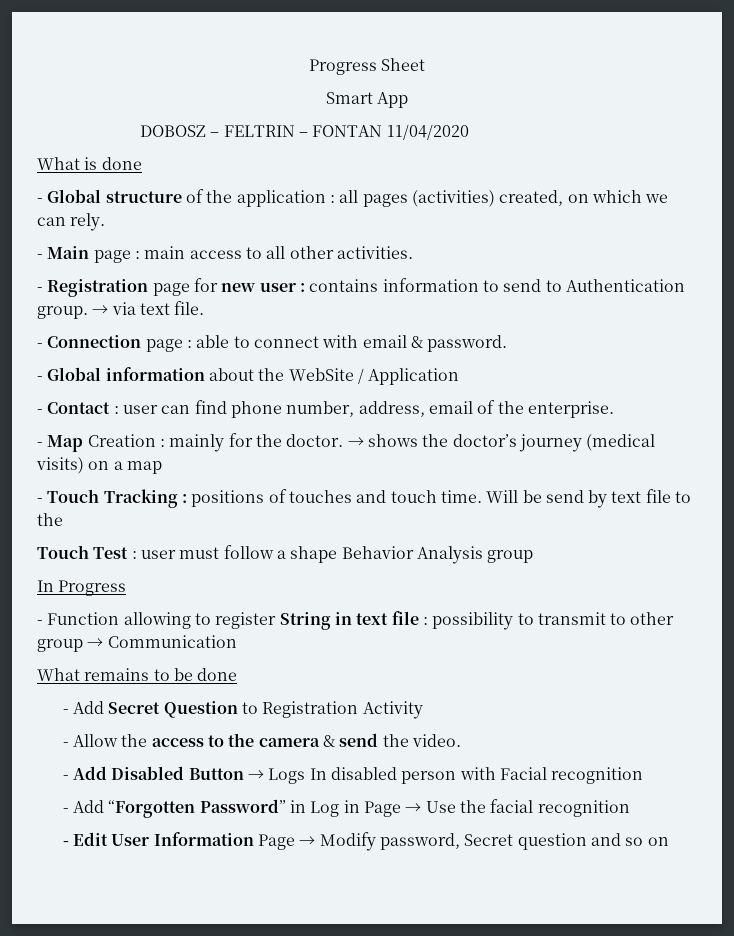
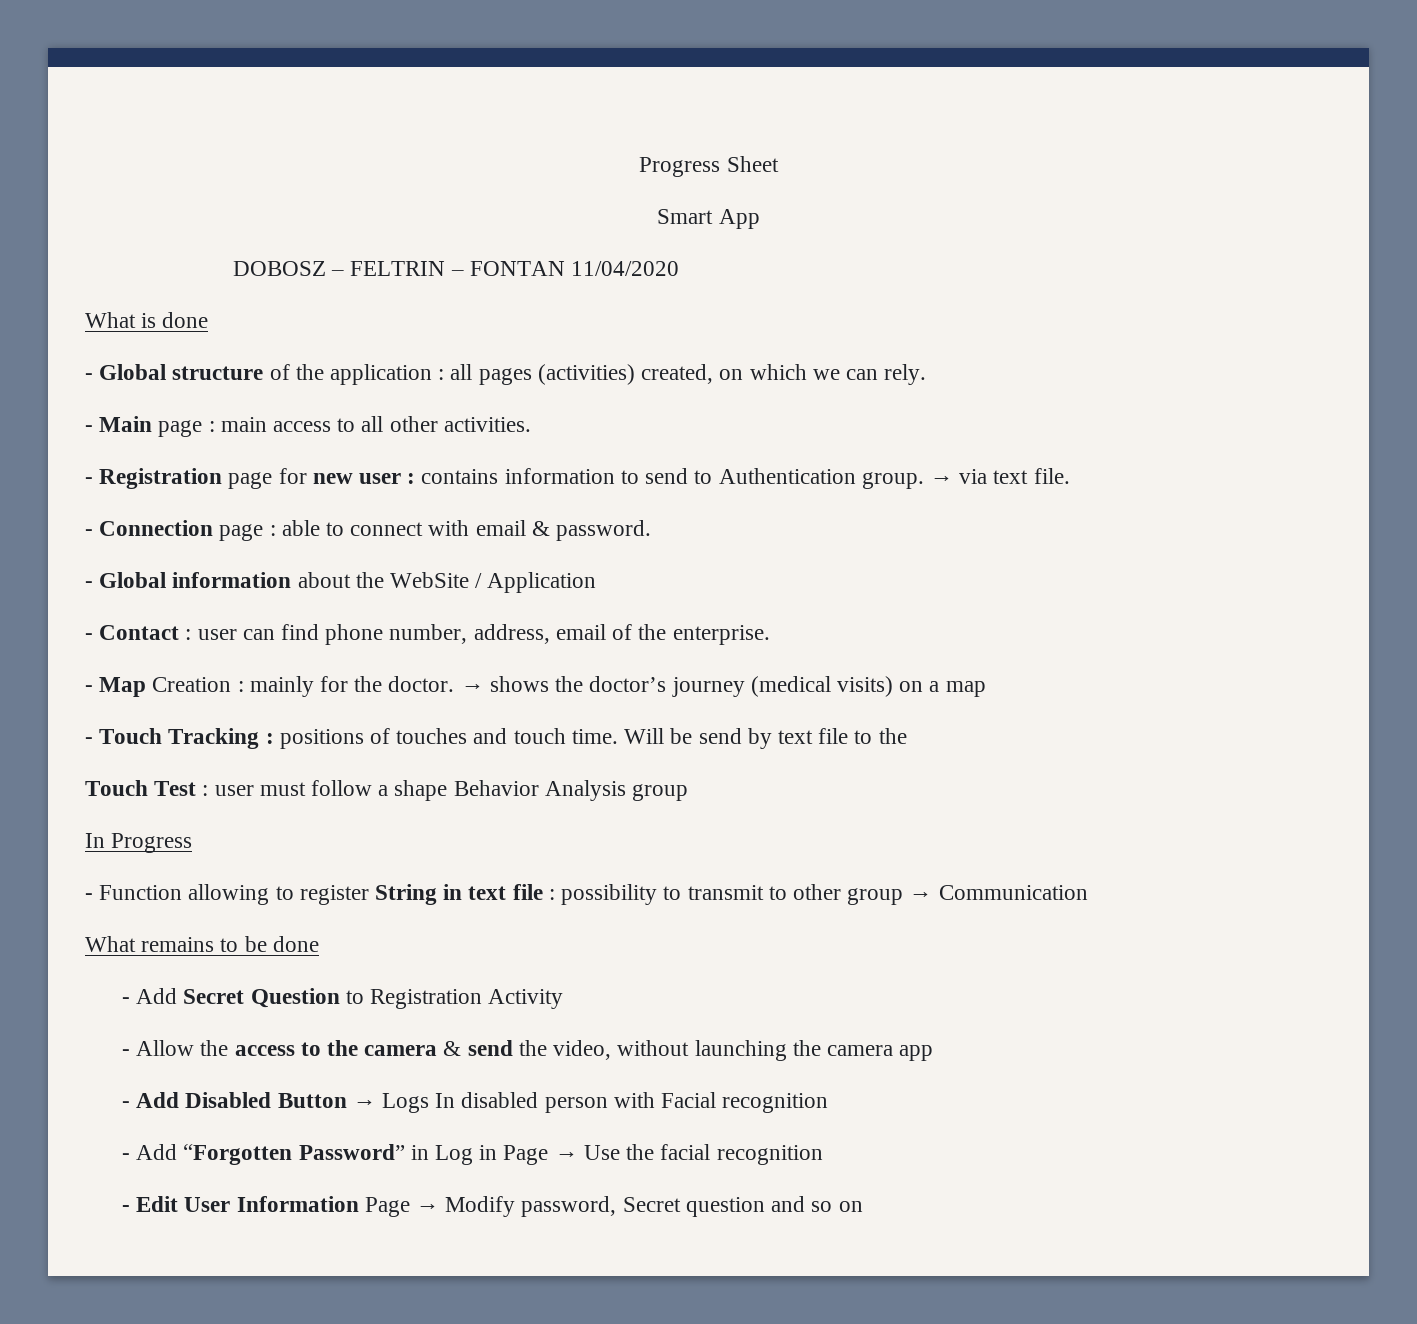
- - Allow the access to the camera & send the video.
+ - Allow the access to the camera & send the video, without launching the camera app

